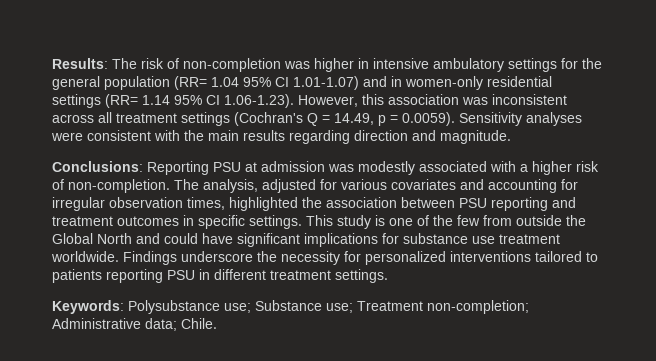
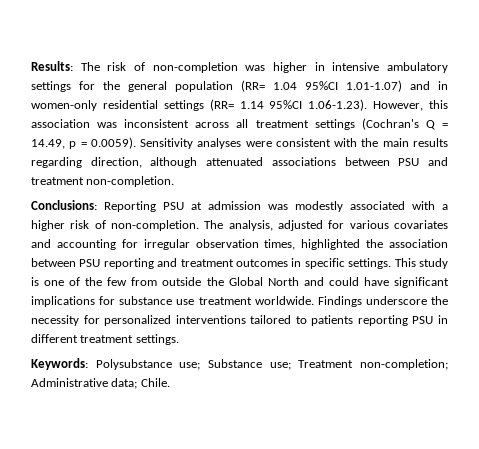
- Results: The risk of non-completion was higher in intensive ambulatory settings for the general population (RR= 1.04 95% CI 1.01-1.07) and in women-only residential settings (RR= 1.14 95% CI 1.06-1.23). However, this association was inconsistent across all treatment settings (Cochran's Q = 14.49, p = 0.0059). Sensitivity analyses were consistent with the main results regarding direction and magnitude.
+ Results: The risk of non-completion was higher in intensive ambulatory settings for the general population (RR= 1.04 95%CI 1.01-1.07) and in women-only residential settings (RR= 1.14 95%CI 1.06-1.23). However, this association was inconsistent across all treatment settings (Cochran's Q = 14.49, p = 0.0059). Sensitivity analyses were consistent with the main results regarding direction, although attenuated associations between PSU and treatment non-completion.

